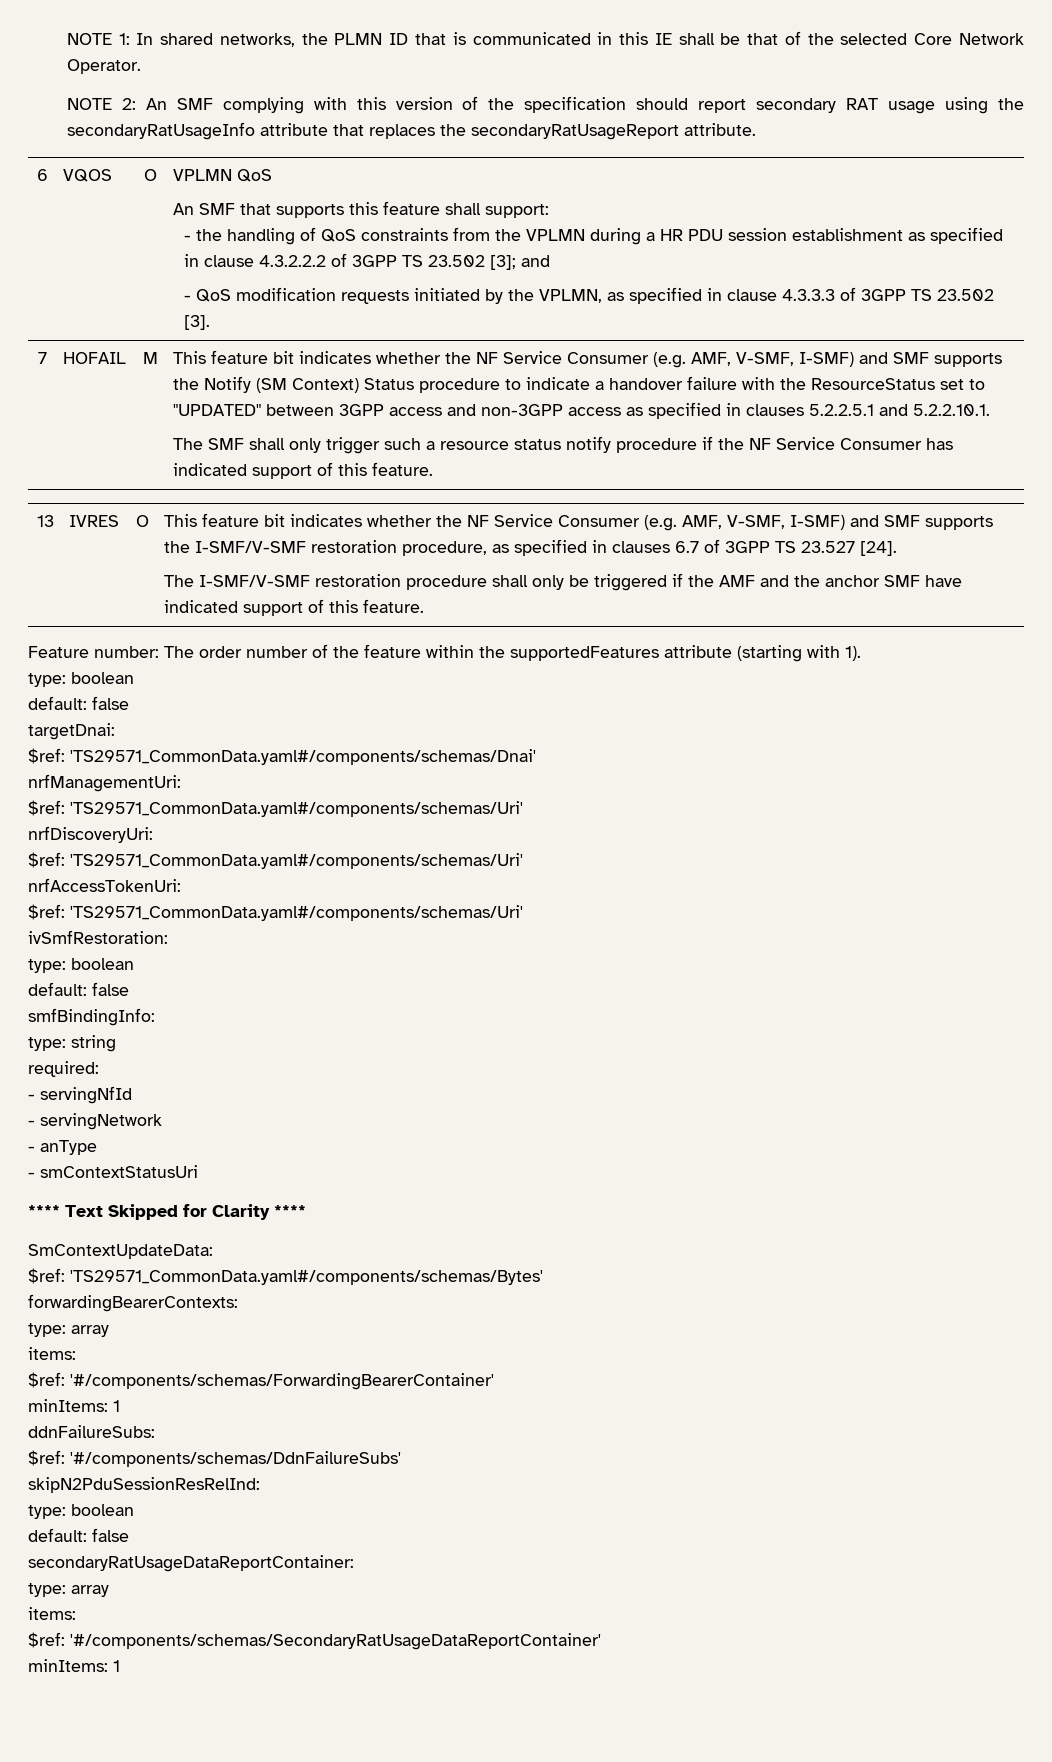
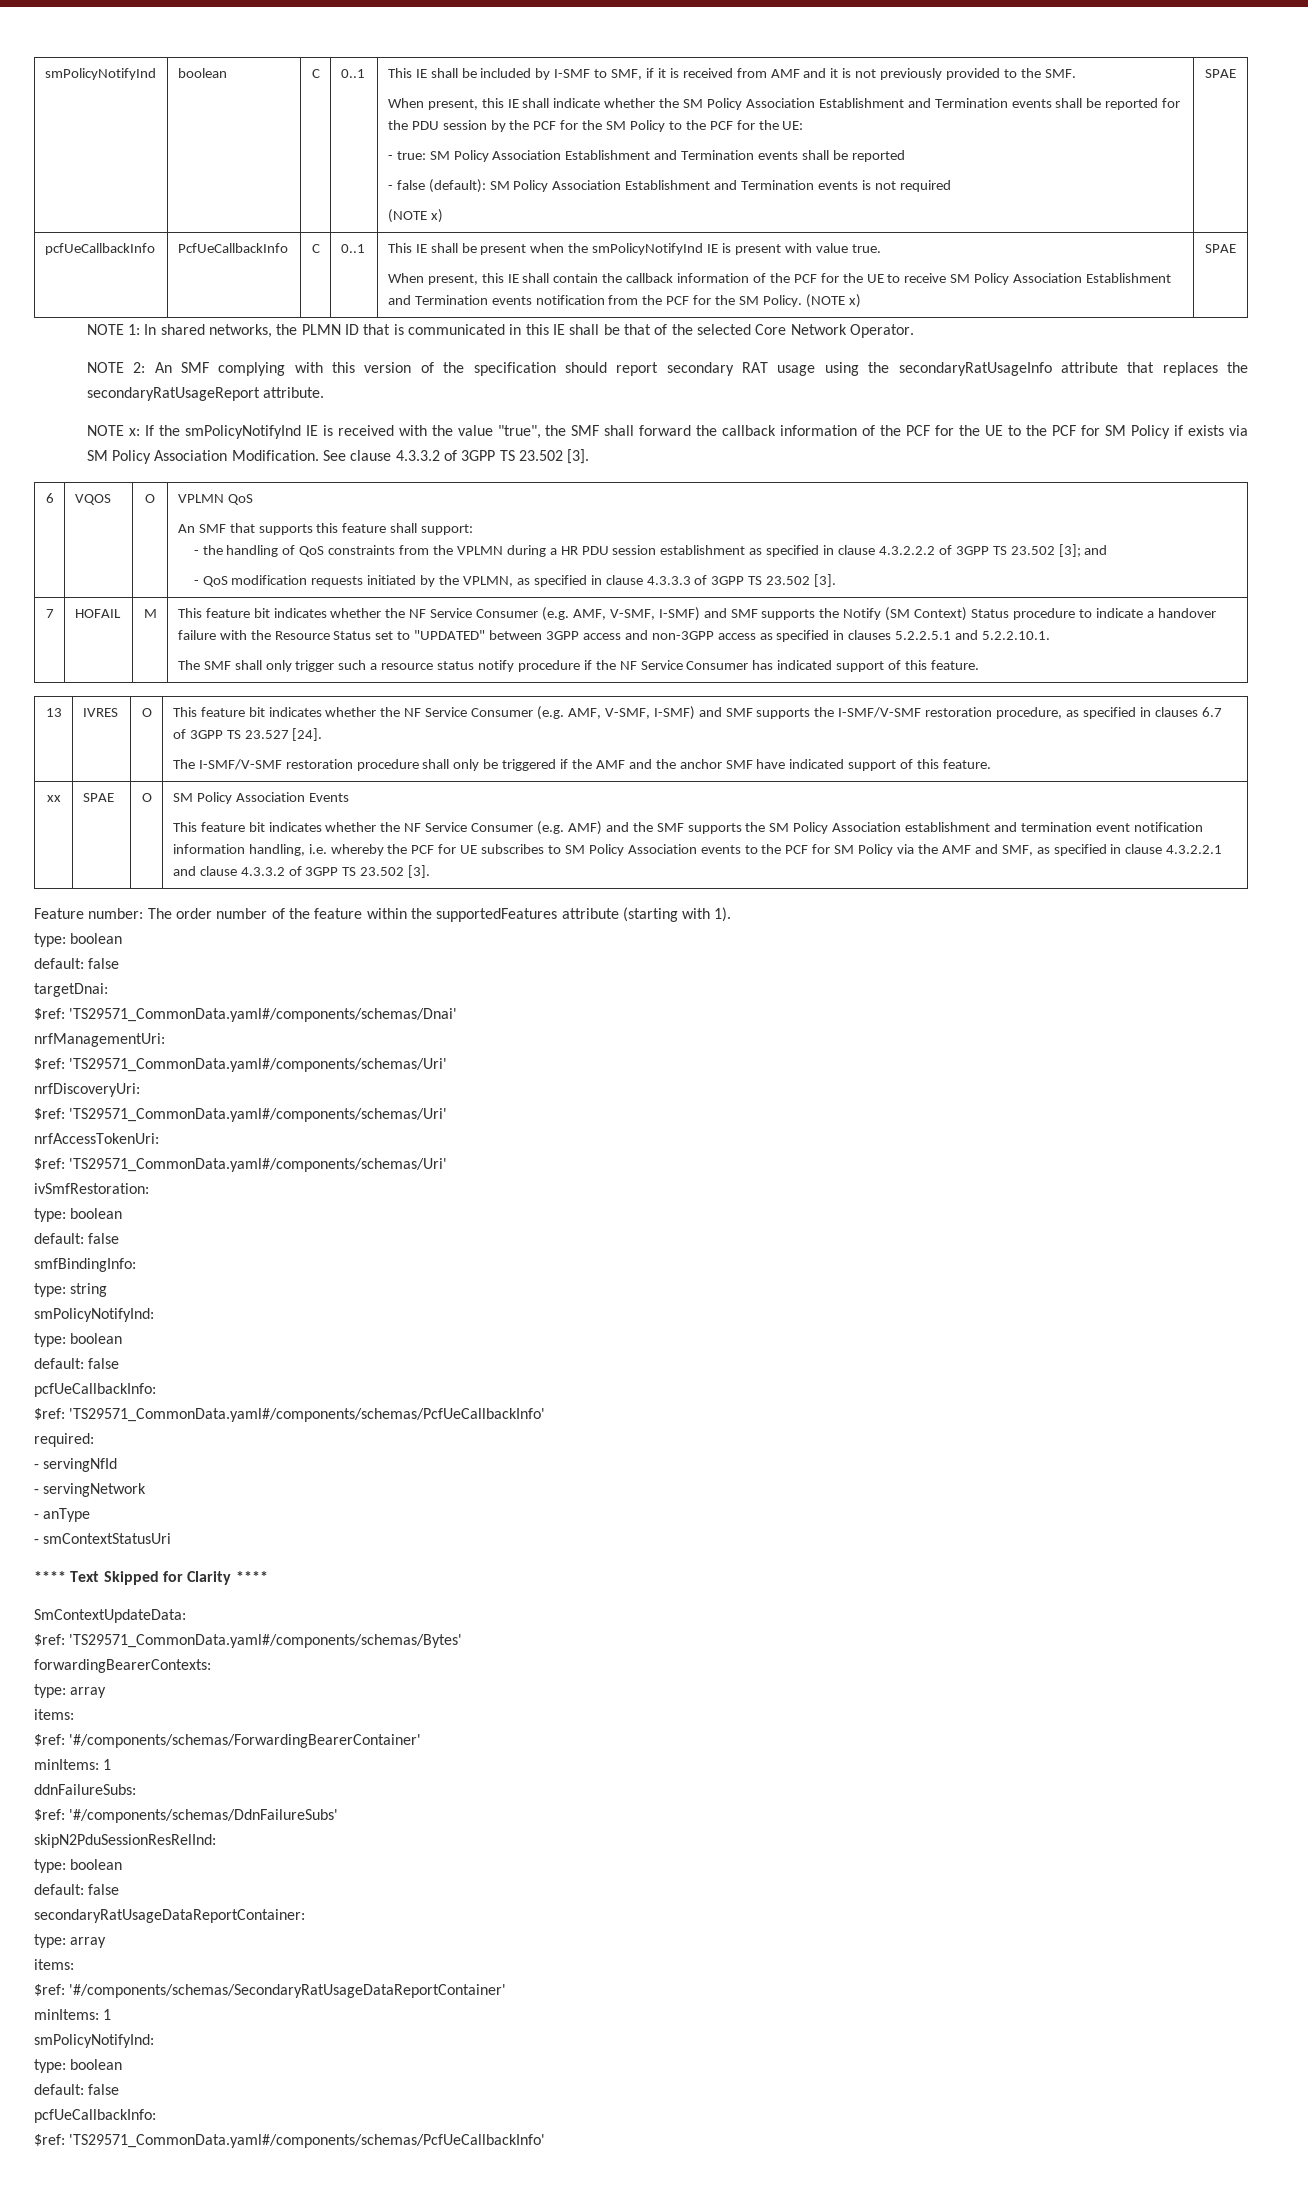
+ smPolicyNotifyInd | boolean | C | 0..1 | This IE shall be included by I-SMF to SMF, if it is received from AMF and it is not previously provided to the SMF.
+ When present, this IE shall indicate whether the SM Policy Association Establishment and Termination events shall be reported for the PDU session by the PCF for the SM Policy to the PCF for the UE:
+ - true: SM Policy Association Establishment and Termination events shall be reported
+ - false (default): SM Policy Association Establishment and Termination events is not required
+ (NOTE x) | SPAE
+ pcfUeCallbackInfo | PcfUeCallbackInfo | C | 0..1 | This IE shall be present when the smPolicyNotifyInd IE is present with value true.
+ When present, this IE shall contain the callback information of the PCF for the UE to receive SM Policy Association Establishment and Termination events notification from the PCF for the SM Policy. (NOTE x) | SPAE
+ NOTE x: If the smPolicyNotifyInd IE is received with the value "true", the SMF shall forward the callback information of the PCF for the UE to the PCF for SM Policy if exists via SM Policy Association Modification. See clause 4.3.3.2 of 3GPP TS 23.502 [3].
- This feature bit indicates whether the NF Service Consumer (e.g. AMF, V-SMF, I-SMF) and SMF supports the Notify (SM Context) Status procedure to indicate a handover failure with the ResourceStatus set to "UPDATED" between 3GPP access and non-3GPP access as specified in clauses 5.2.2.5.1 and 5.2.2.10.1.
+ This feature bit indicates whether the NF Service Consumer (e.g. AMF, V-SMF, I-SMF) and SMF supports the Notify (SM Context) Status procedure to indicate a handover failure with the Resource Status set to "UPDATED" between 3GPP access and non-3GPP access as specified in clauses 5.2.2.5.1 and 5.2.2.10.1.
+ xx | SPAE | O | SM Policy Association Events
+ This feature bit indicates whether the NF Service Consumer (e.g. AMF) and the SMF supports the SM Policy Association establishment and termination event notification information handling, i.e. whereby the PCF for UE subscribes to SM Policy Association events to the PCF for SM Policy via the AMF and SMF, as specified in clause 4.3.2.2.1 and clause 4.3.3.2 of 3GPP TS 23.502 [3].
  type: string
+ smPolicyNotifyInd:
+ type: boolean
+ default: false
+ pcfUeCallbackInfo:
+ $ref: 'TS29571_CommonData.yaml#/components/schemas/PcfUeCallbackInfo'
  $ref: '#/components/schemas/SecondaryRatUsageDataReportContainer'
  minItems: 1
+ smPolicyNotifyInd:
+ type: boolean
+ default: false
+ pcfUeCallbackInfo:
+ $ref: 'TS29571_CommonData.yaml#/components/schemas/PcfUeCallbackInfo'

